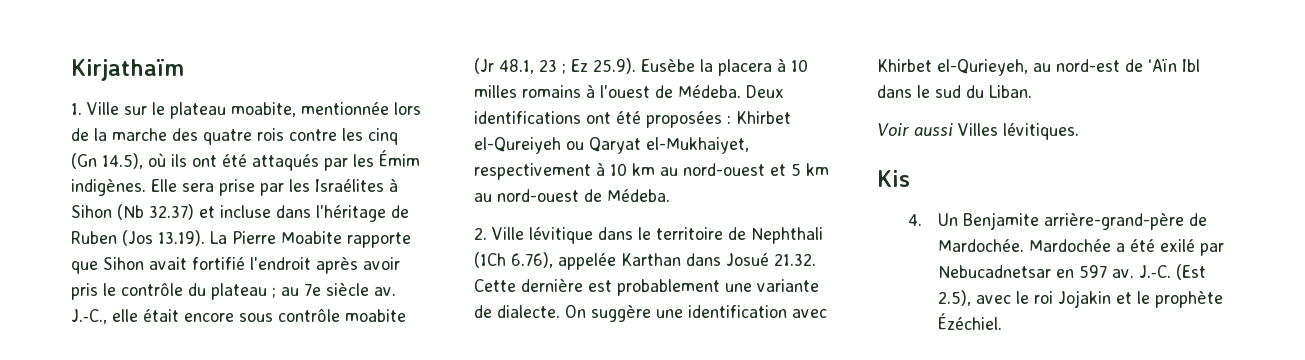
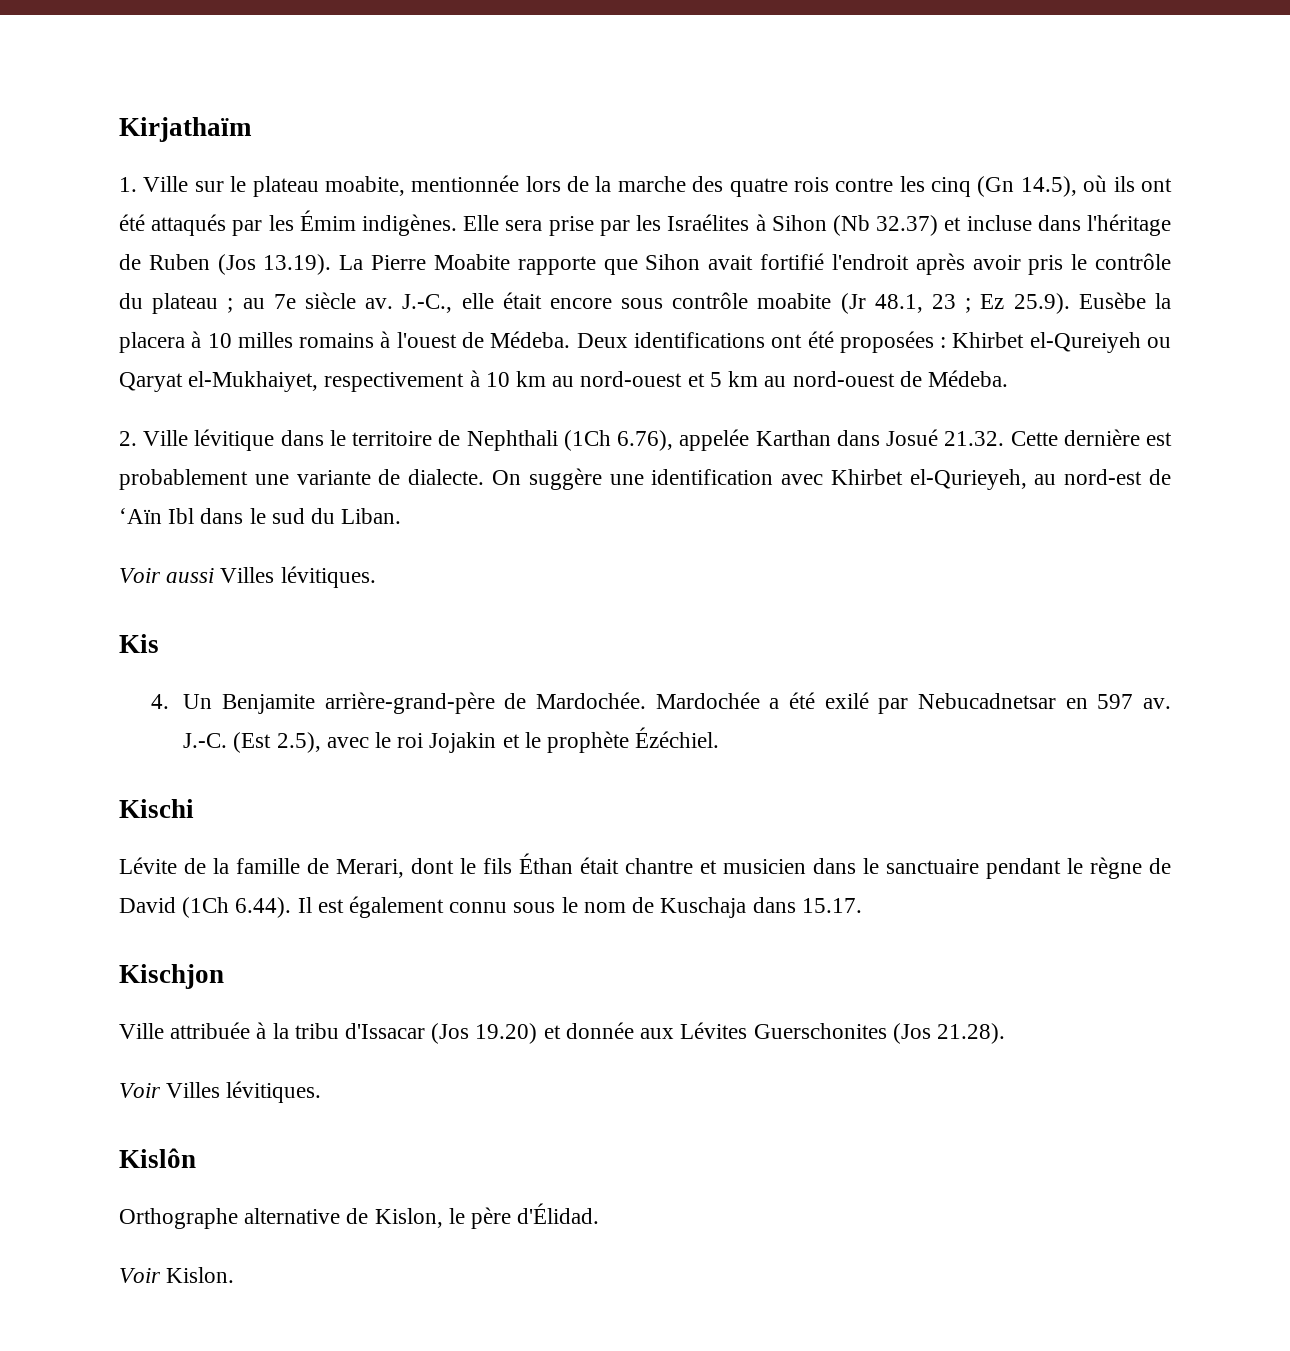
+ Kischi
+ Lévite de la famille de Merari, dont le fils Éthan était chantre et musicien dans le sanctuaire pendant le règne de David (1Ch 6.44). Il est également connu sous le nom de Kuschaja dans 15.17.
+ Kischjon
+ Ville attribuée à la tribu d'Issacar (Jos 19.20) et donnée aux Lévites Guerschonites (Jos 21.28).
+ Voir Villes lévitiques.
+ Kislôn
+ Orthographe alternative de Kislon, le père d'Élidad.
+ Voir Kislon.

